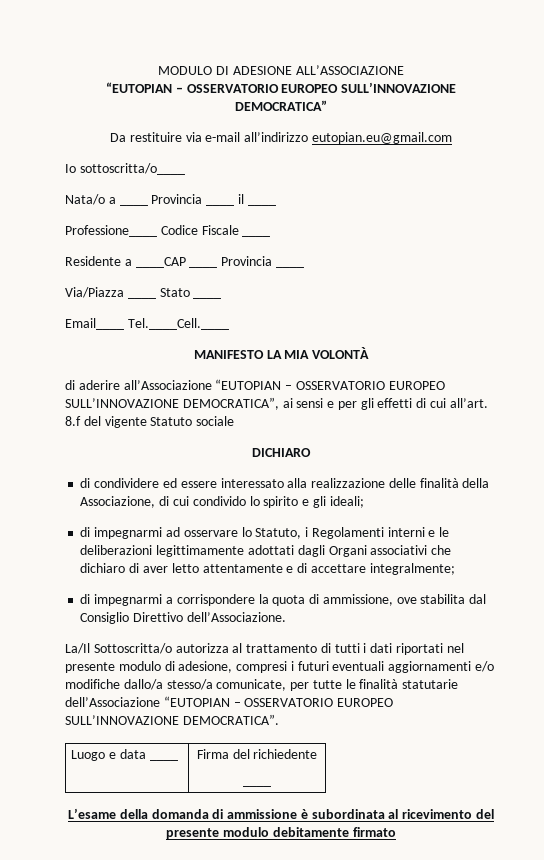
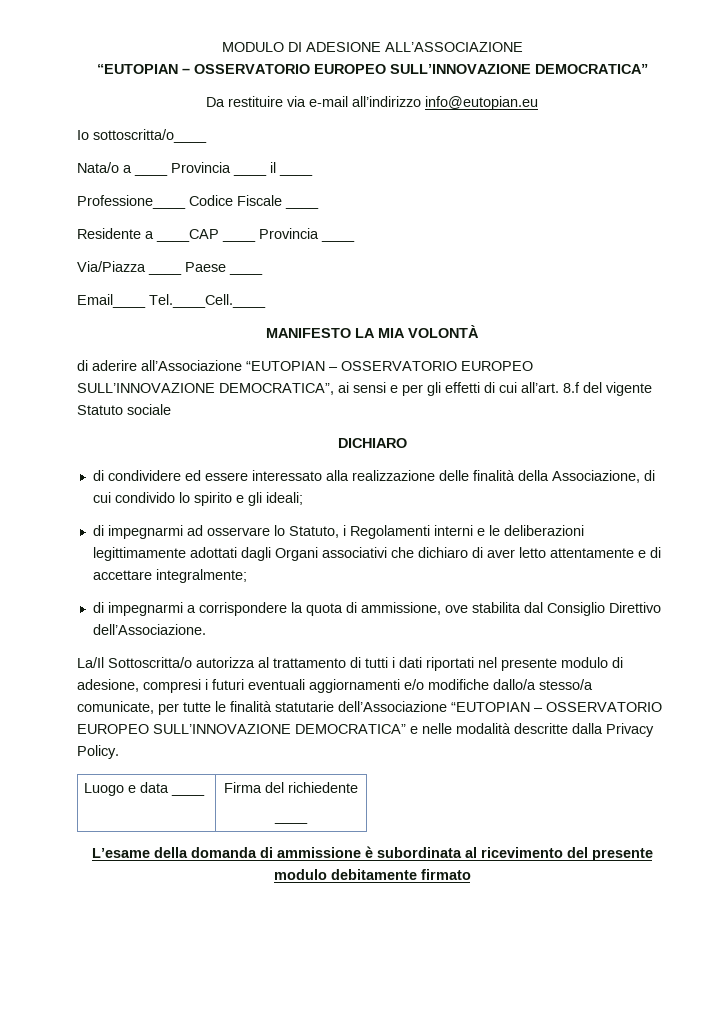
- Da restituire via e-mail all’indirizzo eutopian.eu@gmail.com
+ Da restituire via e-mail all’indirizzo info@eutopian.eu
- Via/Piazza ____ Stato ____
+ Via/Piazza ____ Paese ____
- La/Il Sottoscritta/o autorizza al trattamento di tutti i dati riportati nel presente modulo di adesione, compresi i futuri eventuali aggiornamenti e/o modifiche dallo/a stesso/a comunicate, per tutte le finalità statutarie dell’Associazione “EUTOPIAN – OSSERVATORIO EUROPEO SULL’INNOVAZIONE DEMOCRATICA”.
+ La/Il Sottoscritta/o autorizza al trattamento di tutti i dati riportati nel presente modulo di adesione, compresi i futuri eventuali aggiornamenti e/o modifiche dallo/a stesso/a comunicate, per tutte le finalità statutarie dell’Associazione “EUTOPIAN – OSSERVATORIO EUROPEO SULL’INNOVAZIONE DEMOCRATICA” e nelle modalità descritte dalla Privacy Policy.

